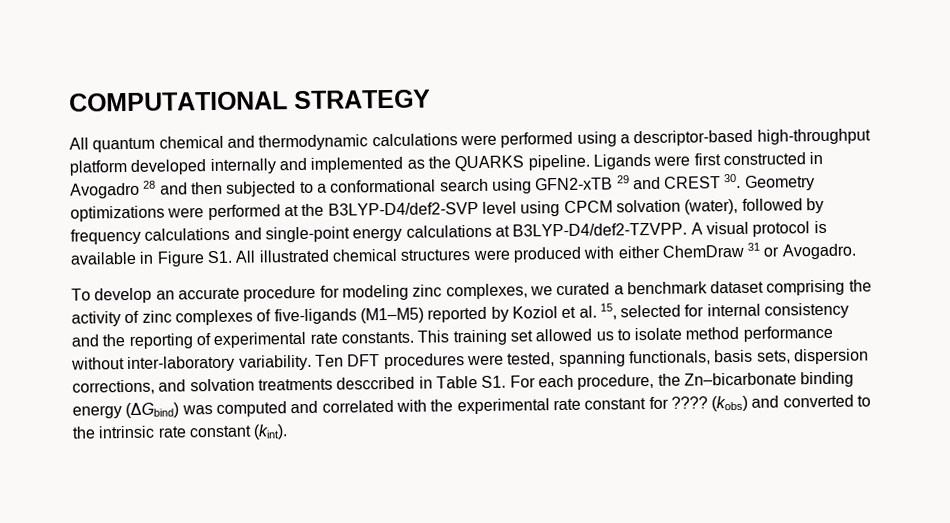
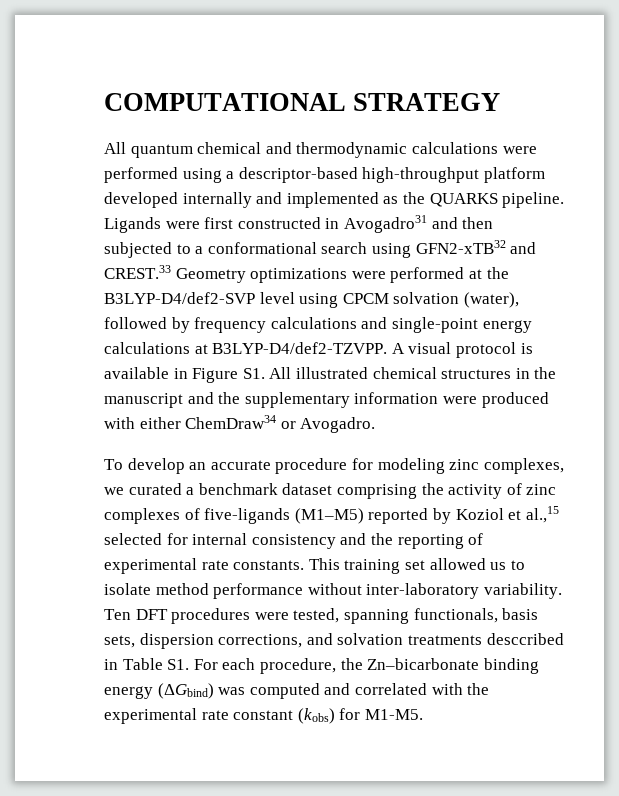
- Ligands were first constructed in Avogadro 28 and then subjected to a conformational search using GFN2-xTB 29 and CREST 30. Geometry optimizations were performed at the B3LYP-D4/def2-SVP level using CPCM solvation (water), followed by frequency calculations and single-point energy calculations at B3LYP-D4/def2-TZVPP.
+ Ligands were first constructed in Avogadro31 and then subjected to a conformational search using GFN2-xTB32 and CREST.33 Geometry optimizations were performed at the B3LYP-D4/def2-SVP level using CPCM solvation (water), followed by frequency calculations and single-point energy calculations at B3LYP-D4/def2-TZVPP.
- A visual protocol is available in Figure S1. All illustrated chemical structures were produced with either ChemDraw 31 or Avogadro.
+ A visual protocol is available in Figure S1. All illustrated chemical structures in the manuscript and the supplementary information were produced with either ChemDraw34 or Avogadro.
- To develop an accurate procedure for modeling zinc complexes, we curated a benchmark dataset comprising the activity of zinc complexes of five-ligands (M1–M5) reported by Koziol et al. 15, selected for internal consistency and the reporting of experimental rate constants.
+ To develop an accurate procedure for modeling zinc complexes, we curated a benchmark dataset comprising the activity of zinc complexes of five-ligands (M1–M5) reported by Koziol et al.,15 selected for internal consistency and the reporting of experimental rate constants.
- Ten DFT procedures were tested, spanning functionals, basis sets, dispersion corrections, and solvation treatments desccribed in Table S1. For each procedure, the Zn–bicarbonate binding energy (ΔGbind) was computed and correlated with the experimental rate constant for ???? (kobs) and converted to the intrinsic rate constant (kint).
+ Ten DFT procedures were tested, spanning functionals, basis sets, dispersion corrections, and solvation treatments desccribed in Table S1. For each procedure, the Zn–bicarbonate binding energy (ΔGbind) was computed and correlated with the experimental rate constant (kobs) for M1-M5.

